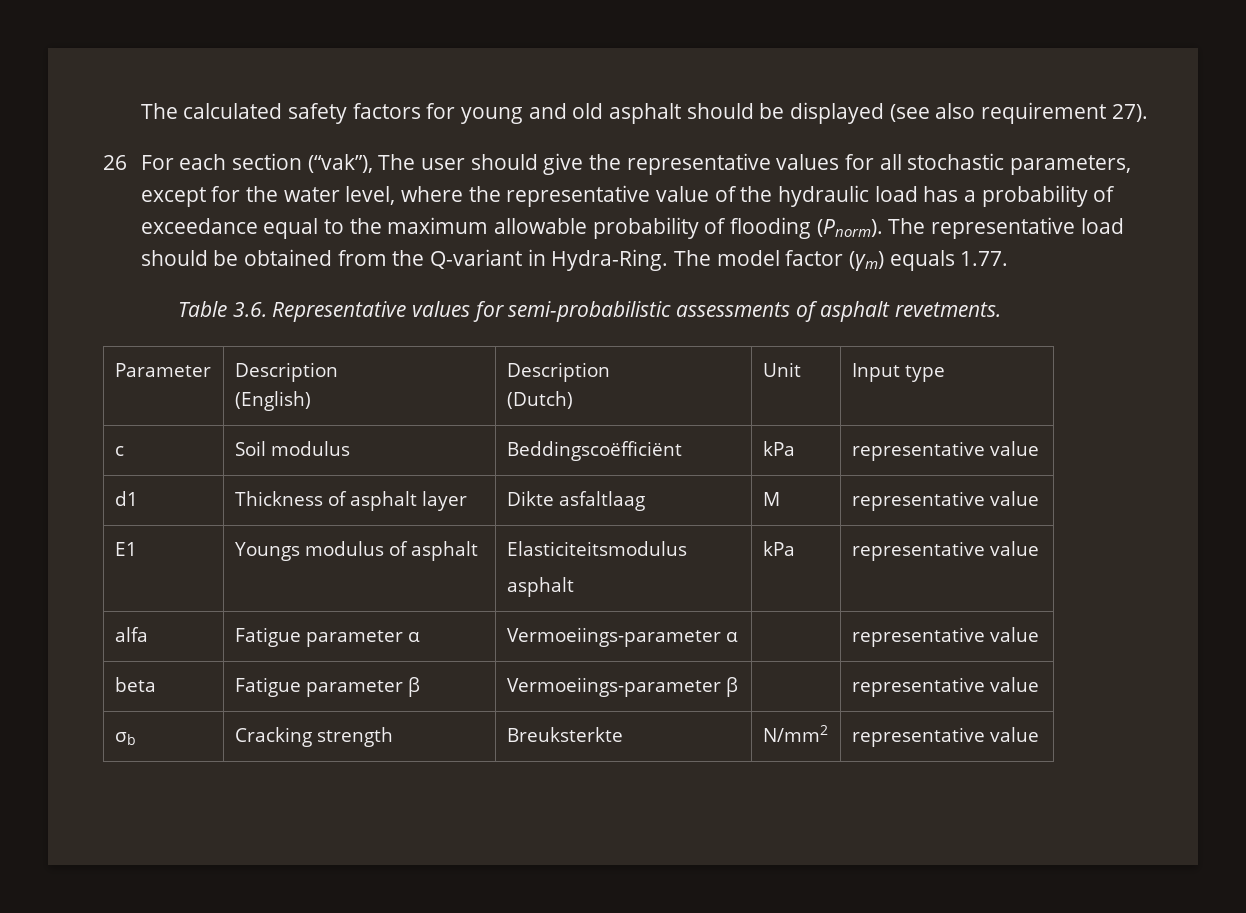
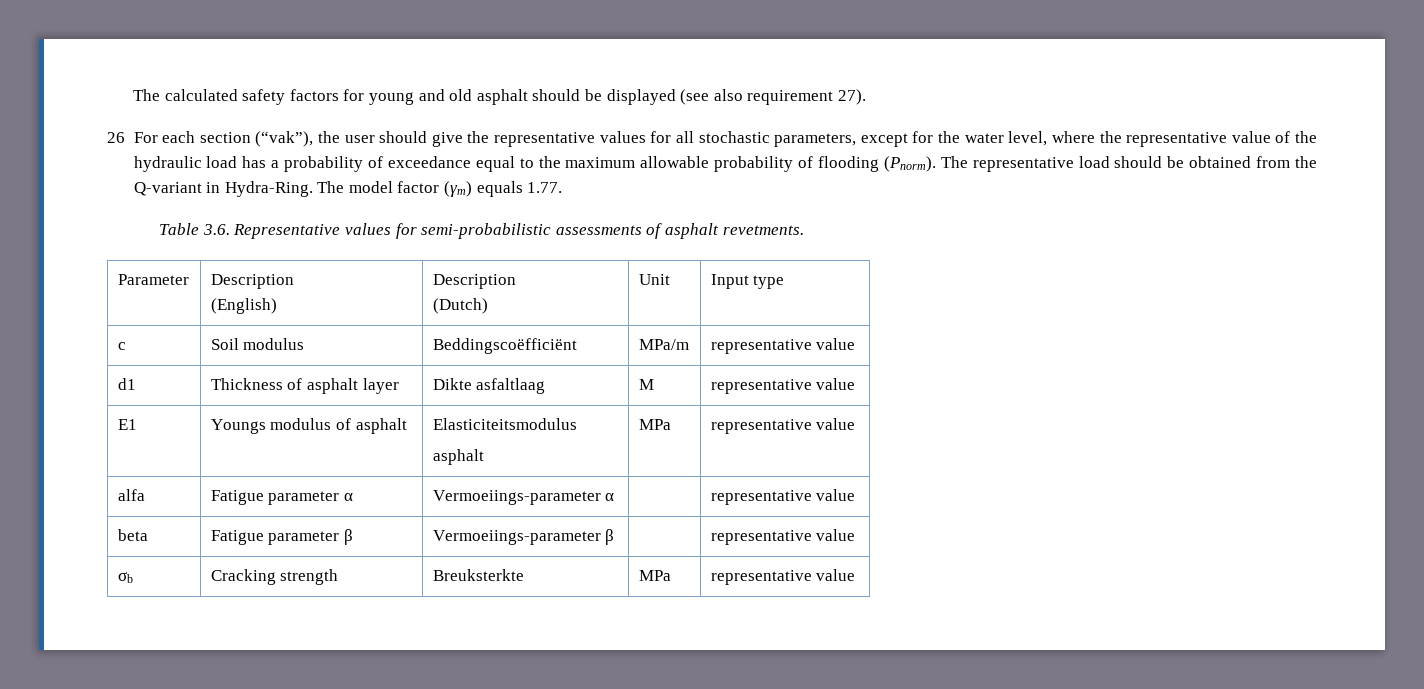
- 26 For each section (“vak”), The user should give the representative values for all stochastic parameters, except for the water level, where the representative value of the hydraulic load has a probability of exceedance equal to the maximum allowable probability of flooding (Pnorm).
+ 26 For each section (“vak”), the user should give the representative values for all stochastic parameters, except for the water level, where the representative value of the hydraulic load has a probability of exceedance equal to the maximum allowable probability of flooding (Pnorm).
- c | Soil modulus | Beddingscoëfficiënt | kPa | representative value
+ c | Soil modulus | Beddingscoëfficiënt | MPa/m | representative value
  E1 | Youngs modulus of asphalt | Elasticiteitsmodulus
- asphalt | kPa | representative value
+ asphalt | MPa | representative value
- σb | Cracking strength | Breuksterkte | N/mm2 | representative value
+ σb | Cracking strength | Breuksterkte | MPa | representative value

